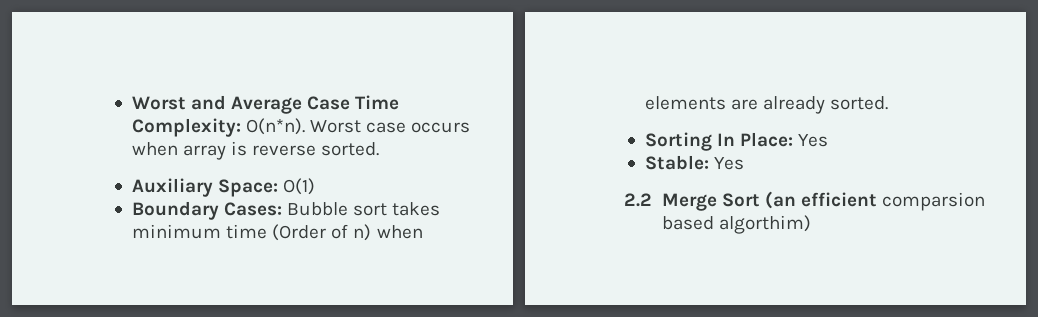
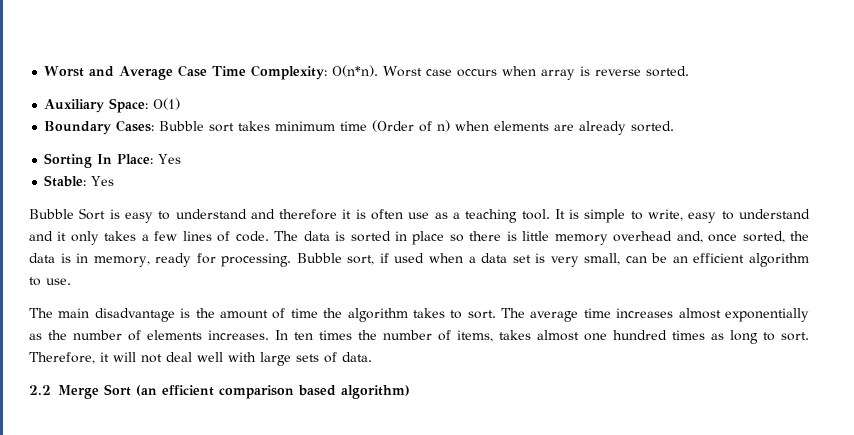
+ Bubble Sort is easy to understand and therefore it is often use as a teaching tool. It is simple to write, easy to understand and it only takes a few lines of code. The data is sorted in place so there is little memory overhead and, once sorted, the data is in memory, ready for processing. Bubble sort, if used when a data set is very small, can be an efficient algorithm to use.
+ The main disadvantage is the amount of time the algorithm takes to sort. The average time increases almost exponentially as the number of elements increases. In ten times the number of items, takes almost one hundred times as long to sort. Therefore, it will not deal well with large sets of data.
- 2.2 Merge Sort (an efficient comparsion based algorthim)
+ 2.2 Merge Sort (an efficient comparison based algorithm)

